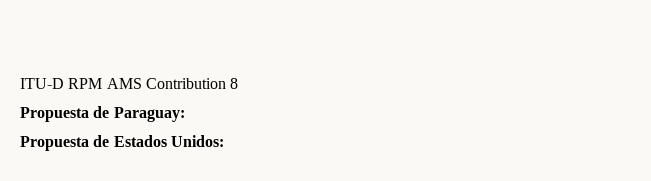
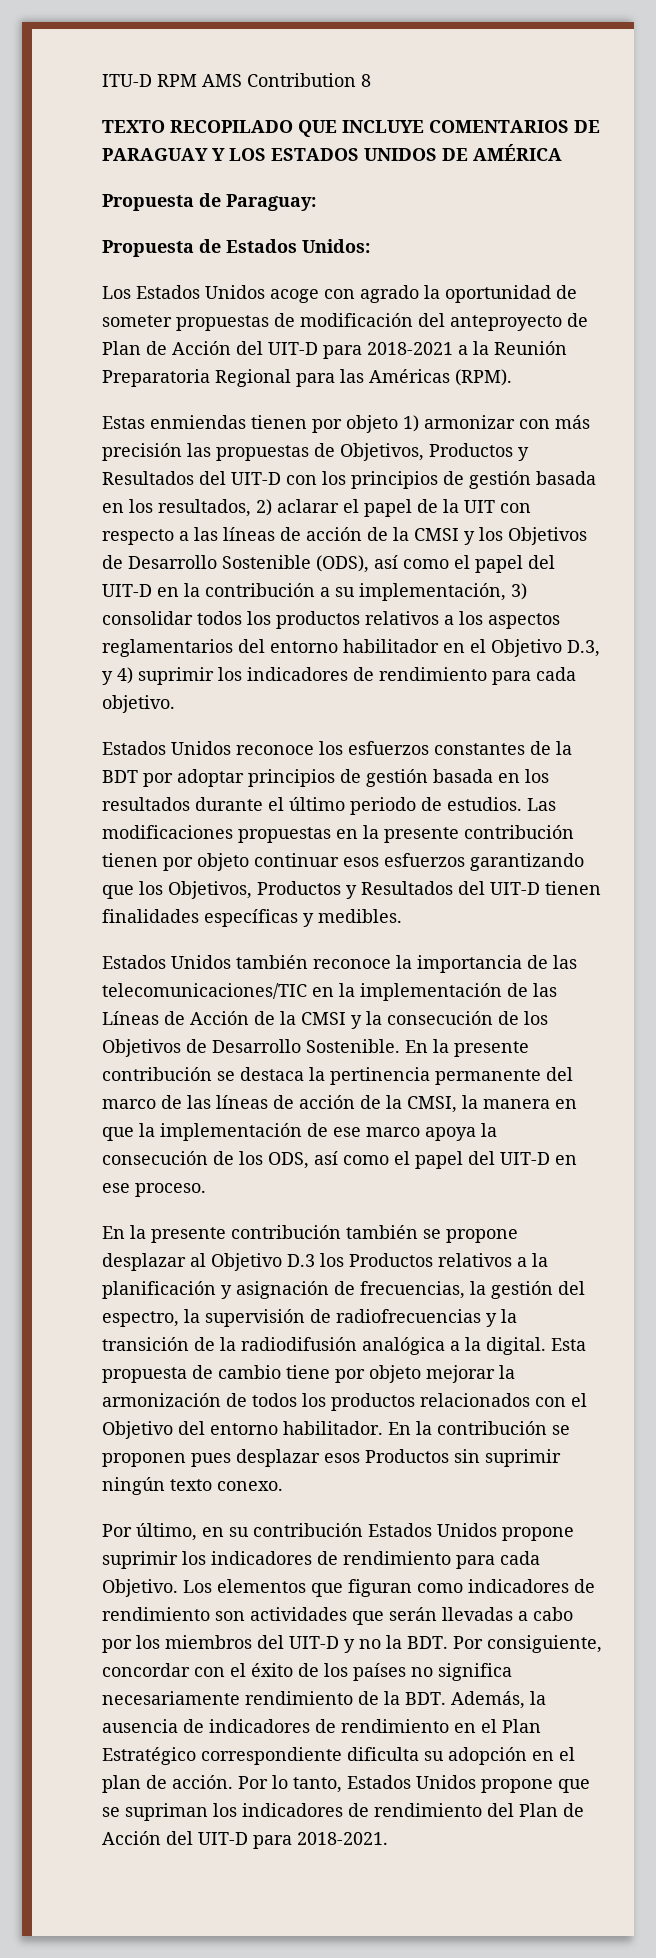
+ TEXTO RECOPILADO QUE INCLUYE COMENTARIOS DE PARAGUAY Y LOS ESTADOS UNIDOS DE AMÉRICA
+ Los Estados Unidos acoge con agrado la oportunidad de someter propuestas de modificación del anteproyecto de Plan de Acción del UIT-D para 2018-2021 a la Reunión Preparatoria Regional para las Américas (RPM).
+ Estas enmiendas tienen por objeto 1) armonizar con más precisión las propuestas de Objetivos, Productos y Resultados del UIT-D con los principios de gestión basada en los resultados, 2) aclarar el papel de la UIT con respecto a las líneas de acción de la CMSI y los Objetivos de Desarrollo Sostenible (ODS), así como el papel del UIT-D en la contribución a su implementación, 3) consolidar todos los productos relativos a los aspectos reglamentarios del entorno habilitador en el Objetivo D.3, y 4) suprimir los indicadores de rendimiento para cada objetivo.
+ Estados Unidos reconoce los esfuerzos constantes de la BDT por adoptar principios de gestión basada en los resultados durante el último periodo de estudios. Las modificaciones propuestas en la presente contribución tienen por objeto continuar esos esfuerzos garantizando que los Objetivos, Productos y Resultados del UIT-D tienen finalidades específicas y medibles.
+ Estados Unidos también reconoce la importancia de las telecomunicaciones/TIC en la implementación de las Líneas de Acción de la CMSI y la consecución de los Objetivos de Desarrollo Sostenible. En la presente contribución se destaca la pertinencia permanente del marco de las líneas de acción de la CMSI, la manera en que la implementación de ese marco apoya la consecución de los ODS, así como el papel del UIT-D en ese proceso.
+ En la presente contribución también se propone desplazar al Objetivo D.3 los Productos relativos a la planificación y asignación de frecuencias, la gestión del espectro, la supervisión de radiofrecuencias y la transición de la radiodifusión analógica a la digital. Esta propuesta de cambio tiene por objeto mejorar la armonización de todos los productos relacionados con el Objetivo del entorno habilitador. En la contribución se proponen pues desplazar esos Productos sin suprimir ningún texto conexo.
+ Por último, en su contribución Estados Unidos propone suprimir los indicadores de rendimiento para cada Objetivo. Los elementos que figuran como indicadores de rendimiento son actividades que serán llevadas a cabo por los miembros del UIT-D y no la BDT. Por consiguiente, concordar con el éxito de los países no significa necesariamente rendimiento de la BDT. Además, la ausencia de indicadores de rendimiento en el Plan Estratégico correspondiente dificulta su adopción en el plan de acción. Por lo tanto, Estados Unidos propone que se supriman los indicadores de rendimiento del Plan de Acción del UIT-D para 2018-2021.

